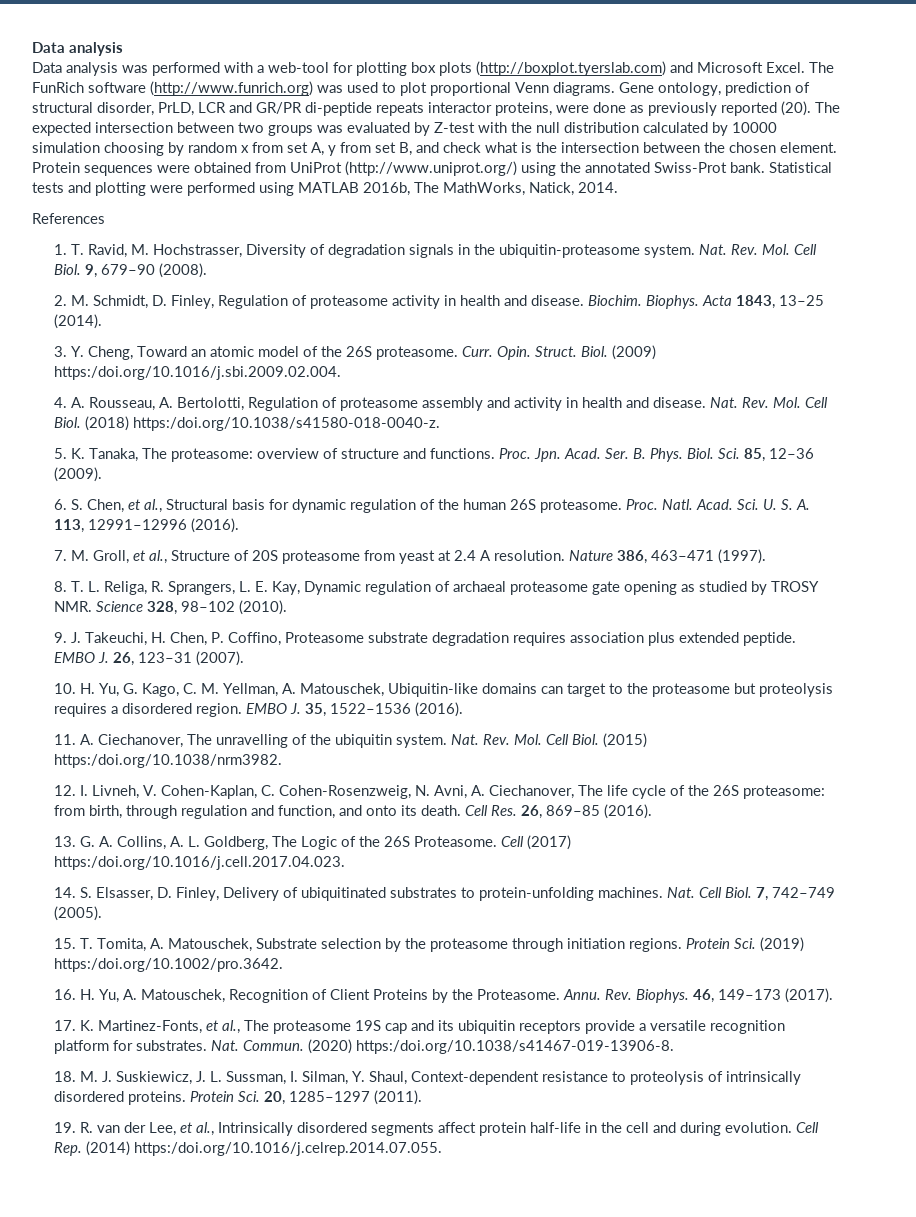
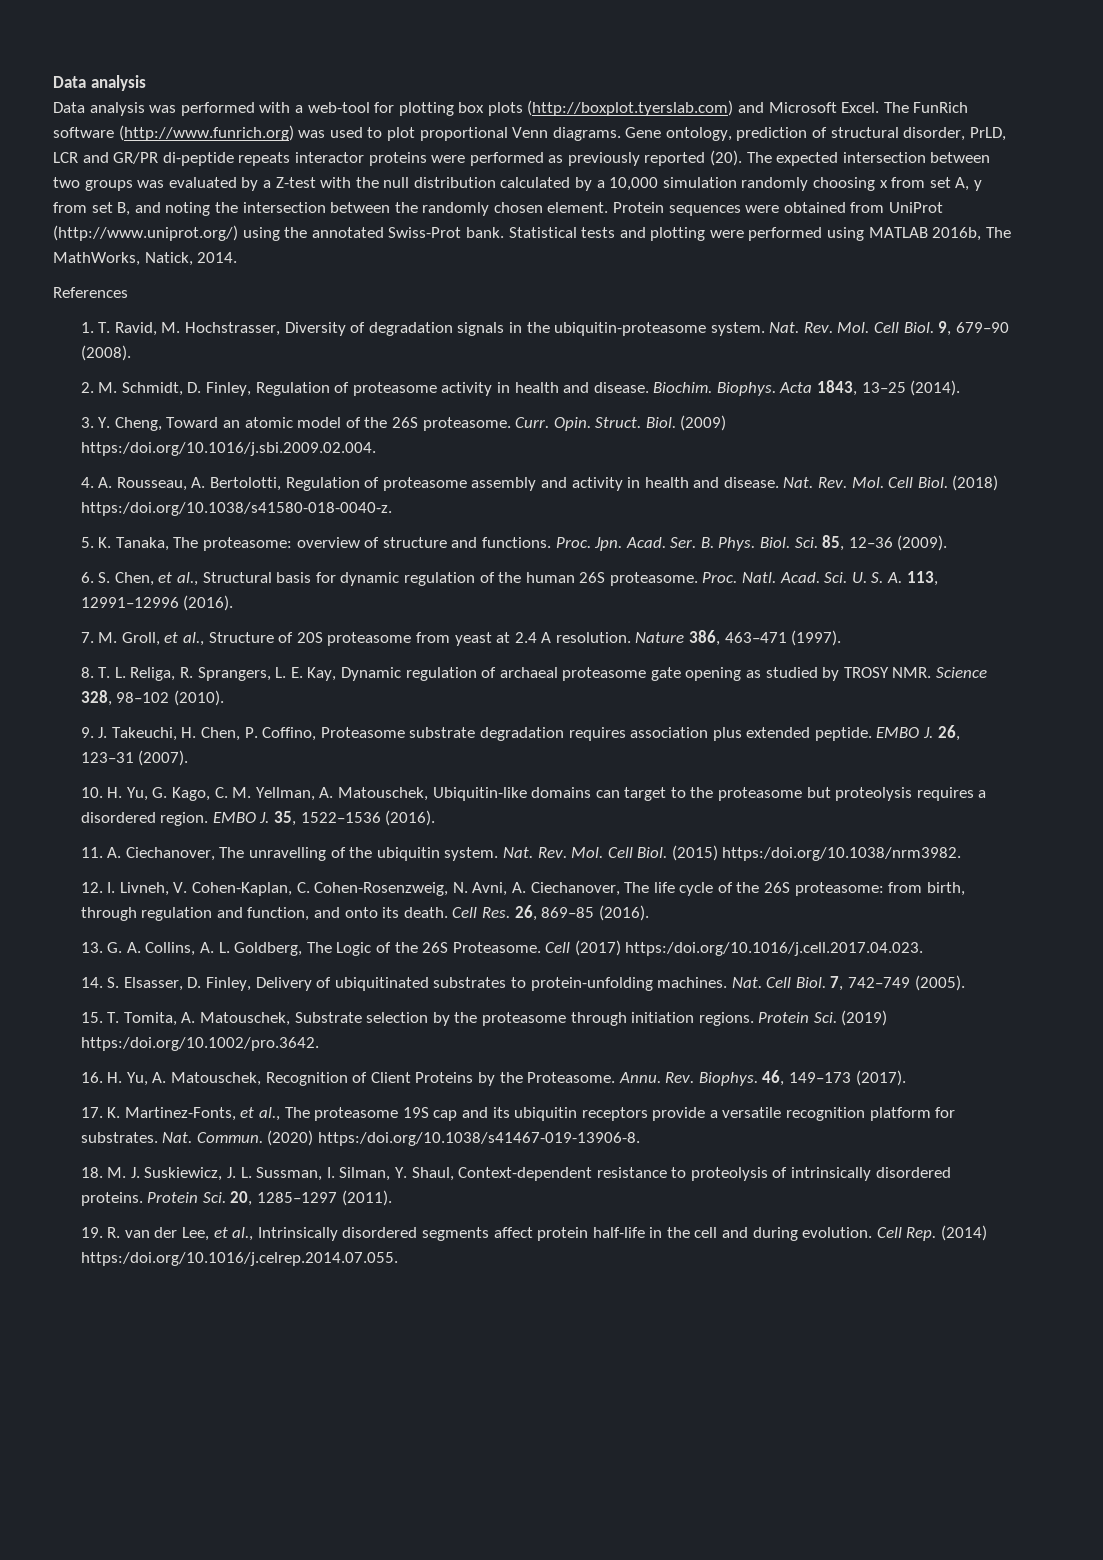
- Gene ontology, prediction of structural disorder, PrLD, LCR and GR/PR di-peptide repeats interactor proteins, were done as previously reported (20).
+ Gene ontology, prediction of structural disorder, PrLD, LCR and GR/PR di-peptide repeats interactor proteins were performed as previously reported (20).
- The expected intersection between two groups was evaluated by Z-test with the null distribution calculated by 10000 simulation choosing by random x from set A, y from set B, and check what is the intersection between the chosen element.
+ The expected intersection between two groups was evaluated by a Z-test with the null distribution calculated by a 10,000 simulation randomly choosing x from set A, y from set B, and noting the intersection between the randomly chosen element.

